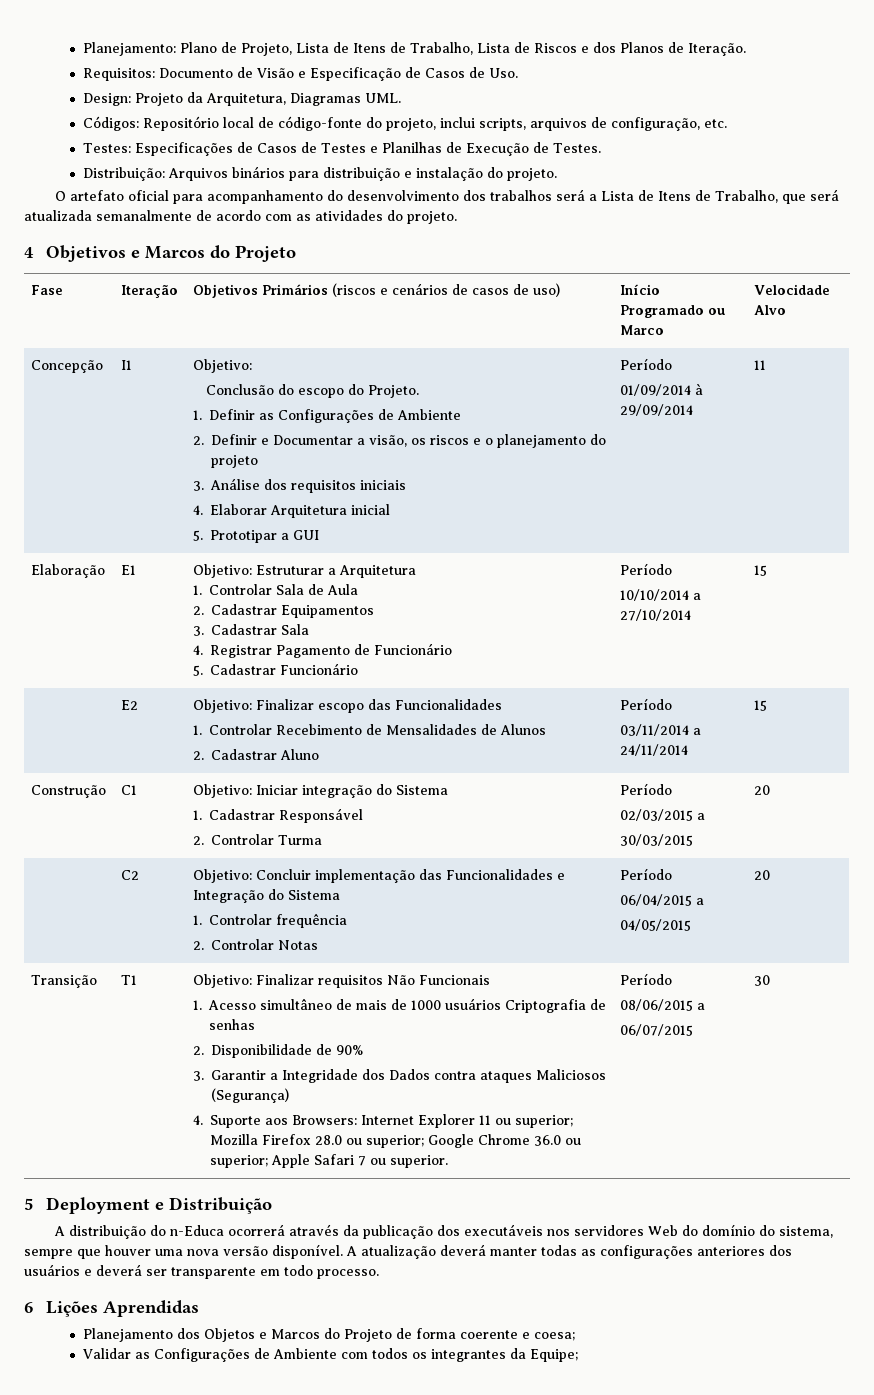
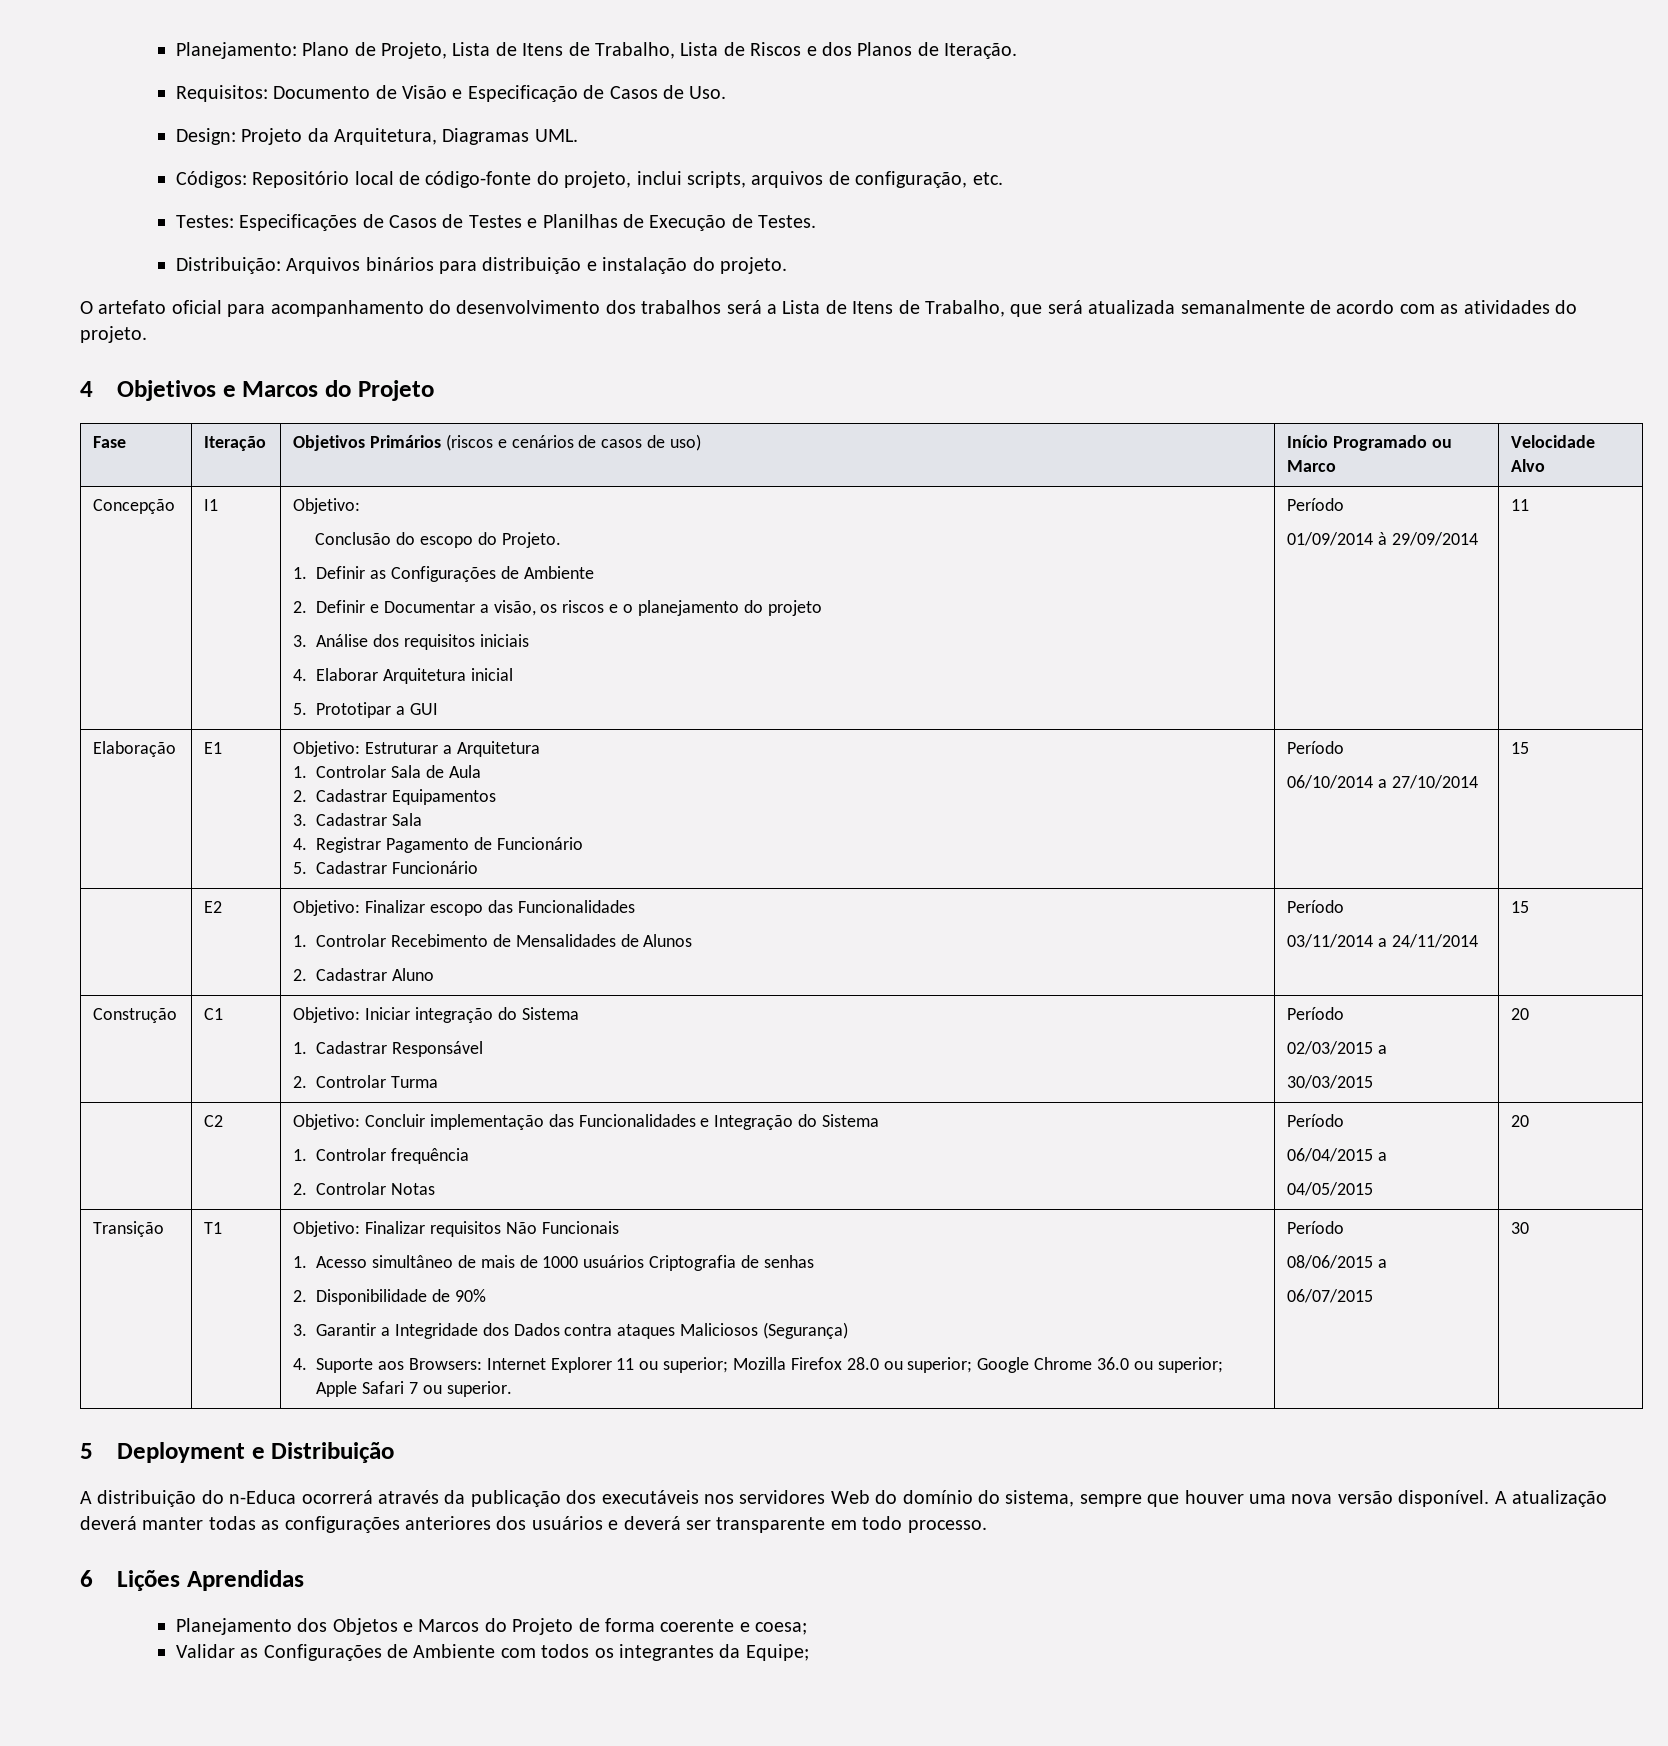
  Elaboração | E1 | Objetivo: Estruturar a Arquitetura
  1. Controlar Sala de Aula
  2. Cadastrar Equipamentos
  3. Cadastrar Sala
  4. Registrar Pagamento de Funcionário
  5. Cadastrar Funcionário | Período
- 10/10/2014 a 27/10/2014 | 15
+ 06/10/2014 a 27/10/2014 | 15

